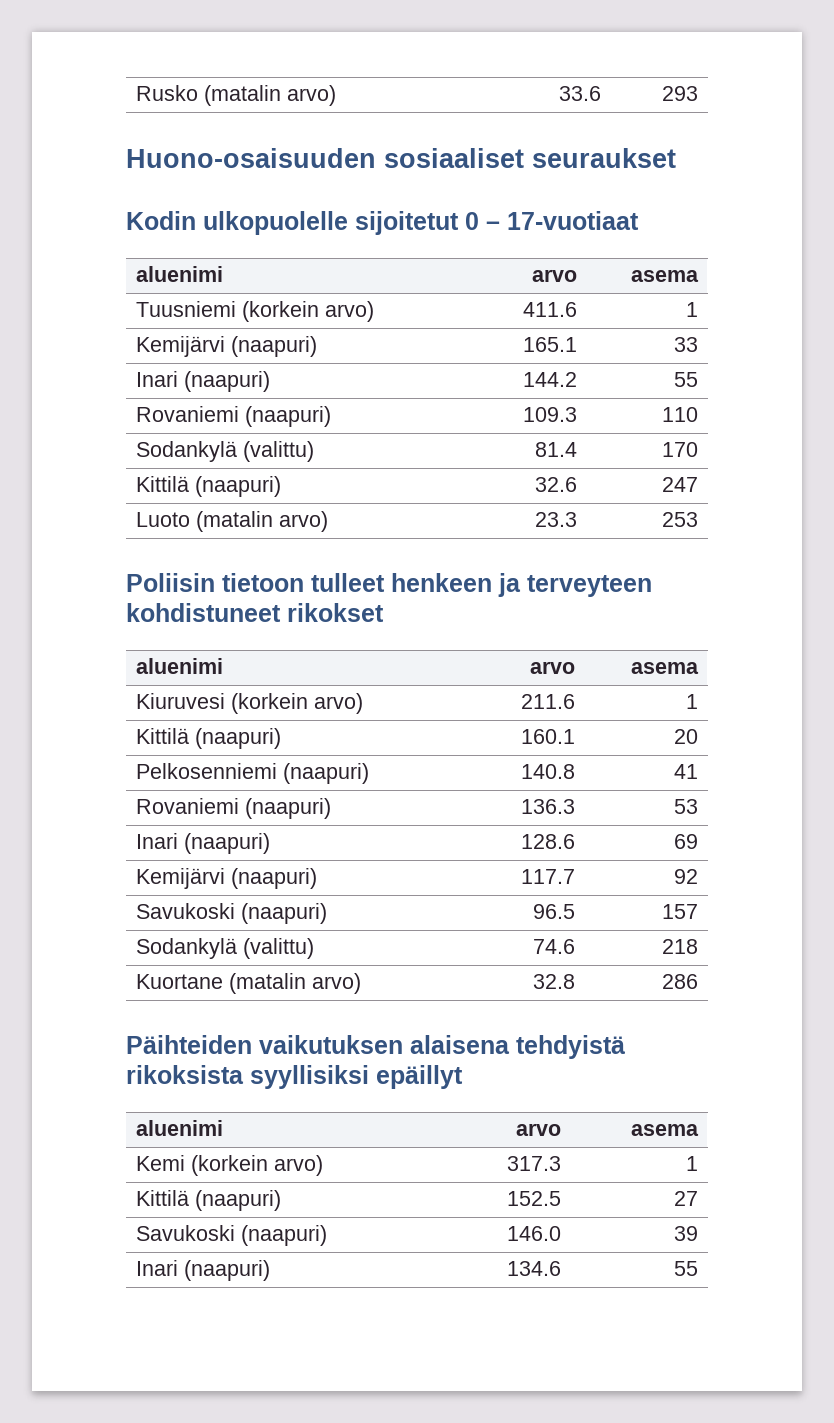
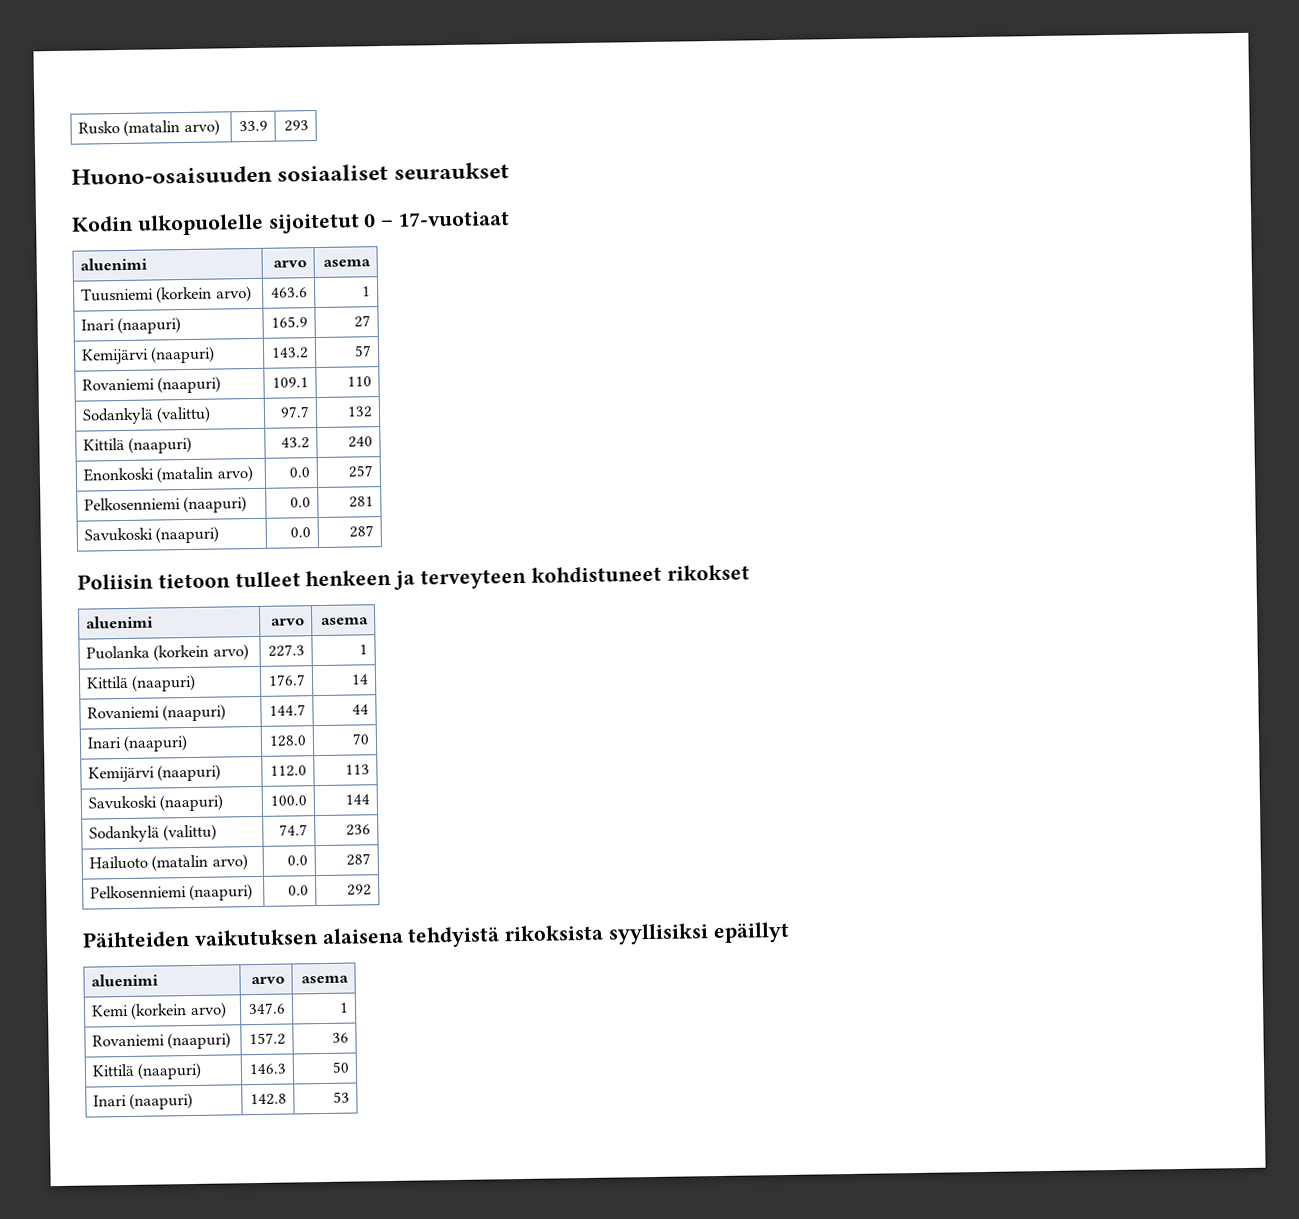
- Rusko (matalin arvo) | 33.6 | 293
+ Rusko (matalin arvo) | 33.9 | 293
- Tuusniemi (korkein arvo) | 411.6 | 1
- Kemijärvi (naapuri) | 165.1 | 33
- Inari (naapuri) | 144.2 | 55
- Rovaniemi (naapuri) | 109.3 | 110
+ Tuusniemi (korkein arvo) | 463.6 | 1
+ Inari (naapuri) | 165.9 | 27
+ Kemijärvi (naapuri) | 143.2 | 57
+ Rovaniemi (naapuri) | 109.1 | 110
- Sodankylä (valittu) | 81.4 | 170
- Kittilä (naapuri) | 32.6 | 247
- Luoto (matalin arvo) | 23.3 | 253
+ Sodankylä (valittu) | 97.7 | 132
+ Kittilä (naapuri) | 43.2 | 240
+ Enonkoski (matalin arvo) | 0.0 | 257
+ Pelkosenniemi (naapuri) | 0.0 | 281
+ Savukoski (naapuri) | 0.0 | 287
- Kiuruvesi (korkein arvo) | 211.6 | 1
- Kittilä (naapuri) | 160.1 | 20
- Pelkosenniemi (naapuri) | 140.8 | 41
- Rovaniemi (naapuri) | 136.3 | 53
- Inari (naapuri) | 128.6 | 69
- Kemijärvi (naapuri) | 117.7 | 92
- Savukoski (naapuri) | 96.5 | 157
- Sodankylä (valittu) | 74.6 | 218
- Kuortane (matalin arvo) | 32.8 | 286
+ Puolanka (korkein arvo) | 227.3 | 1
+ Kittilä (naapuri) | 176.7 | 14
+ Rovaniemi (naapuri) | 144.7 | 44
+ Inari (naapuri) | 128.0 | 70
+ Kemijärvi (naapuri) | 112.0 | 113
+ Savukoski (naapuri) | 100.0 | 144
+ Sodankylä (valittu) | 74.7 | 236
+ Hailuoto (matalin arvo) | 0.0 | 287
+ Pelkosenniemi (naapuri) | 0.0 | 292
- Kemi (korkein arvo) | 317.3 | 1
- Kittilä (naapuri) | 152.5 | 27
- Savukoski (naapuri) | 146.0 | 39
- Inari (naapuri) | 134.6 | 55
+ Kemi (korkein arvo) | 347.6 | 1
+ Rovaniemi (naapuri) | 157.2 | 36
+ Kittilä (naapuri) | 146.3 | 50
+ Inari (naapuri) | 142.8 | 53

